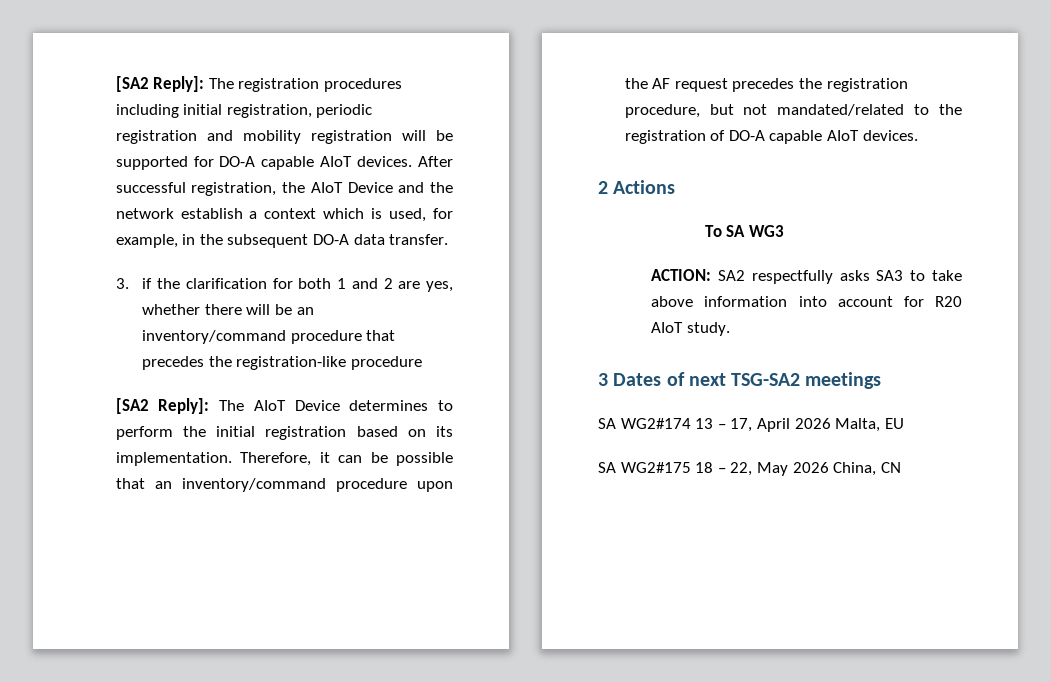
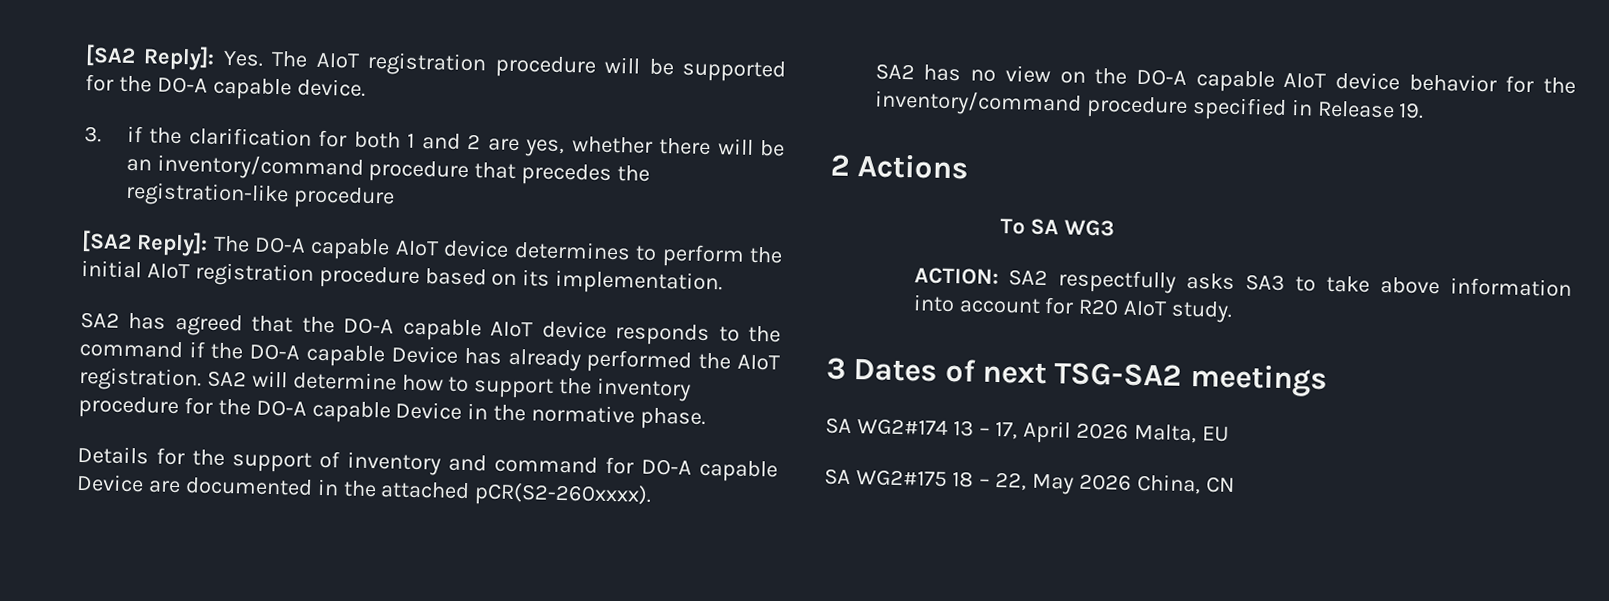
- [SA2 Reply]: The registration procedures including initial registration, periodic registration and mobility registration will be supported for DO-A capable AIoT devices. After successful registration, the AIoT Device and the network establish a context which is used, for example, in the subsequent DO-A data transfer.
+ [SA2 Reply]: Yes. The AIoT registration procedure will be supported for the DO-A capable device.
- [SA2 Reply]: The AIoT Device determines to perform the initial registration based on its implementation. Therefore, it can be possible that an inventory/command procedure upon the AF request precedes the registration procedure, but not mandated/related to the registration of DO-A capable AIoT devices.
+ [SA2 Reply]: The DO-A capable AIoT device determines to perform the initial AIoT registration procedure based on its implementation.
+ SA2 has agreed that the DO-A capable AIoT device responds to the command if the DO-A capable Device has already performed the AIoT registration. SA2 will determine how to support the inventory procedure for the DO-A capable Device in the normative phase.
+ Details for the support of inventory and command for DO-A capable Device are documented in the attached pCR(S2-260xxxx).
+ SA2 has no view on the DO-A capable AIoT device behavior for the inventory/command procedure specified in Release 19.

